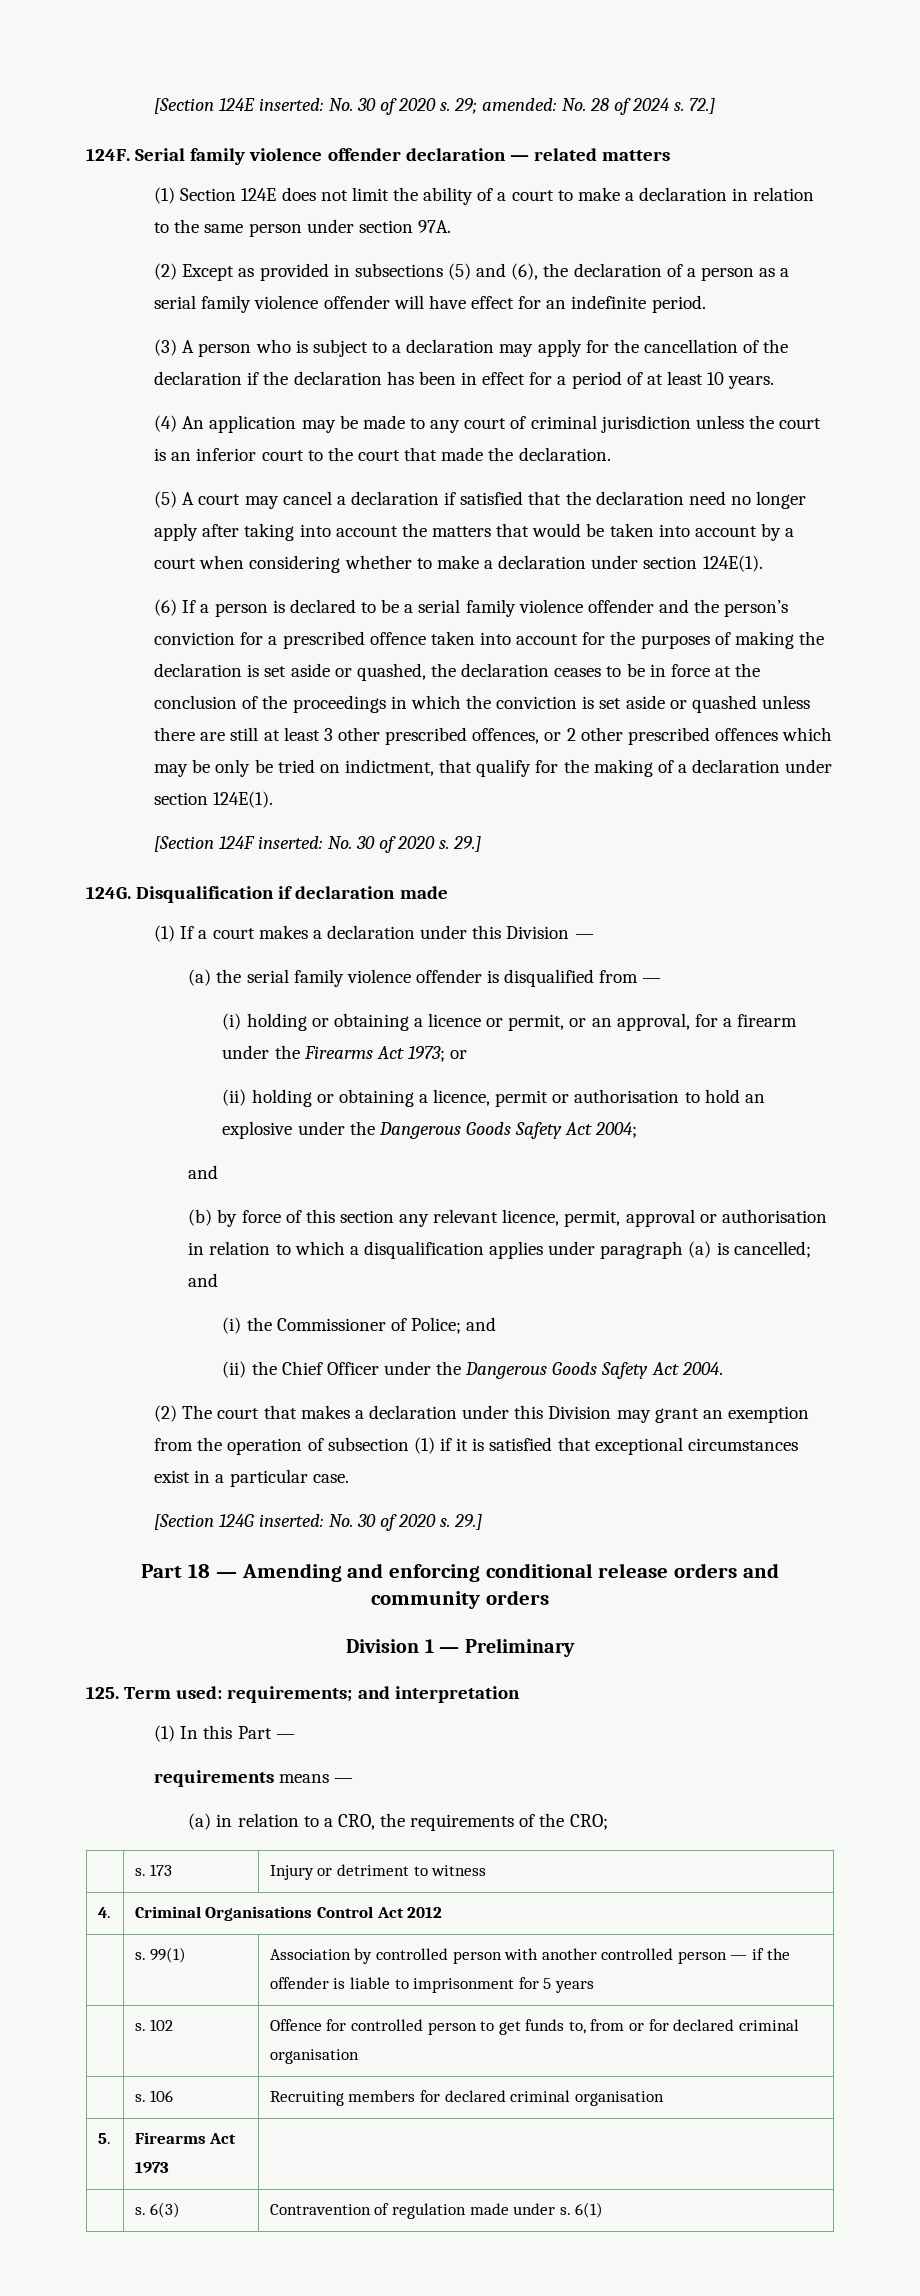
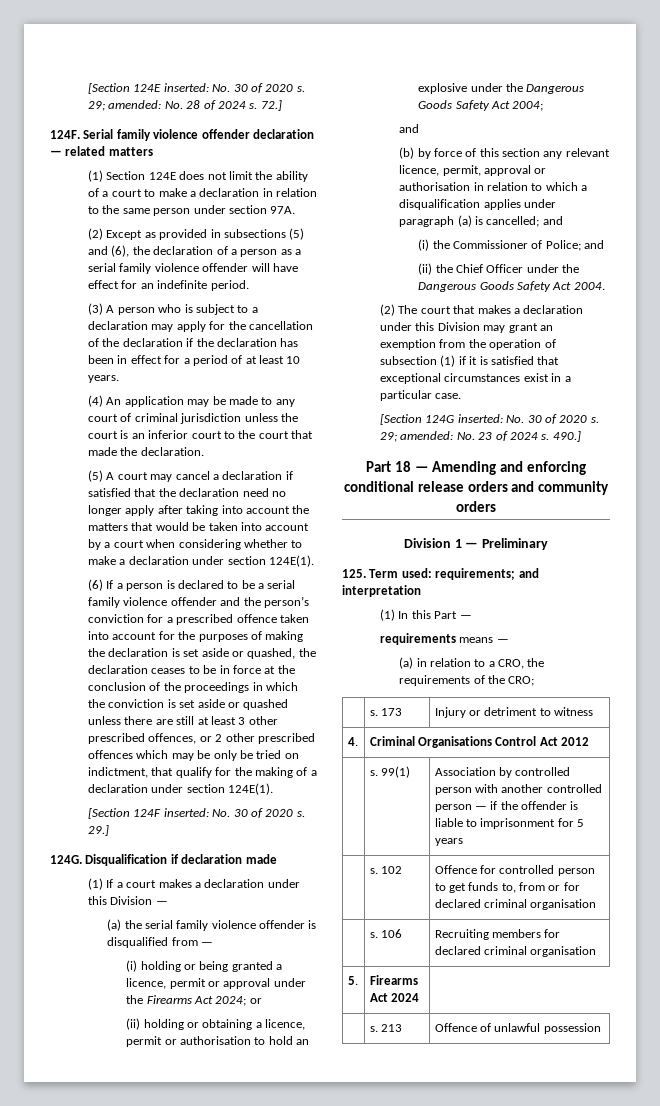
- (i) holding or obtaining a licence or permit, or an approval, for a firearm under the Firearms Act 1973; or
+ (i) holding or being granted a licence, permit or approval under the Firearms Act 2024; or
- [Section 124G inserted: No. 30 of 2020 s. 29.]
+ [Section 124G inserted: No. 30 of 2020 s. 29; amended: No. 23 of 2024 s. 490.]
- 5. | Firearms Act 1973 |
- | s. 6(3) | Contravention of regulation made under s. 6(1)
+ 5. | Firearms Act 2024
+ | s. 213 | Offence of unlawful possession

